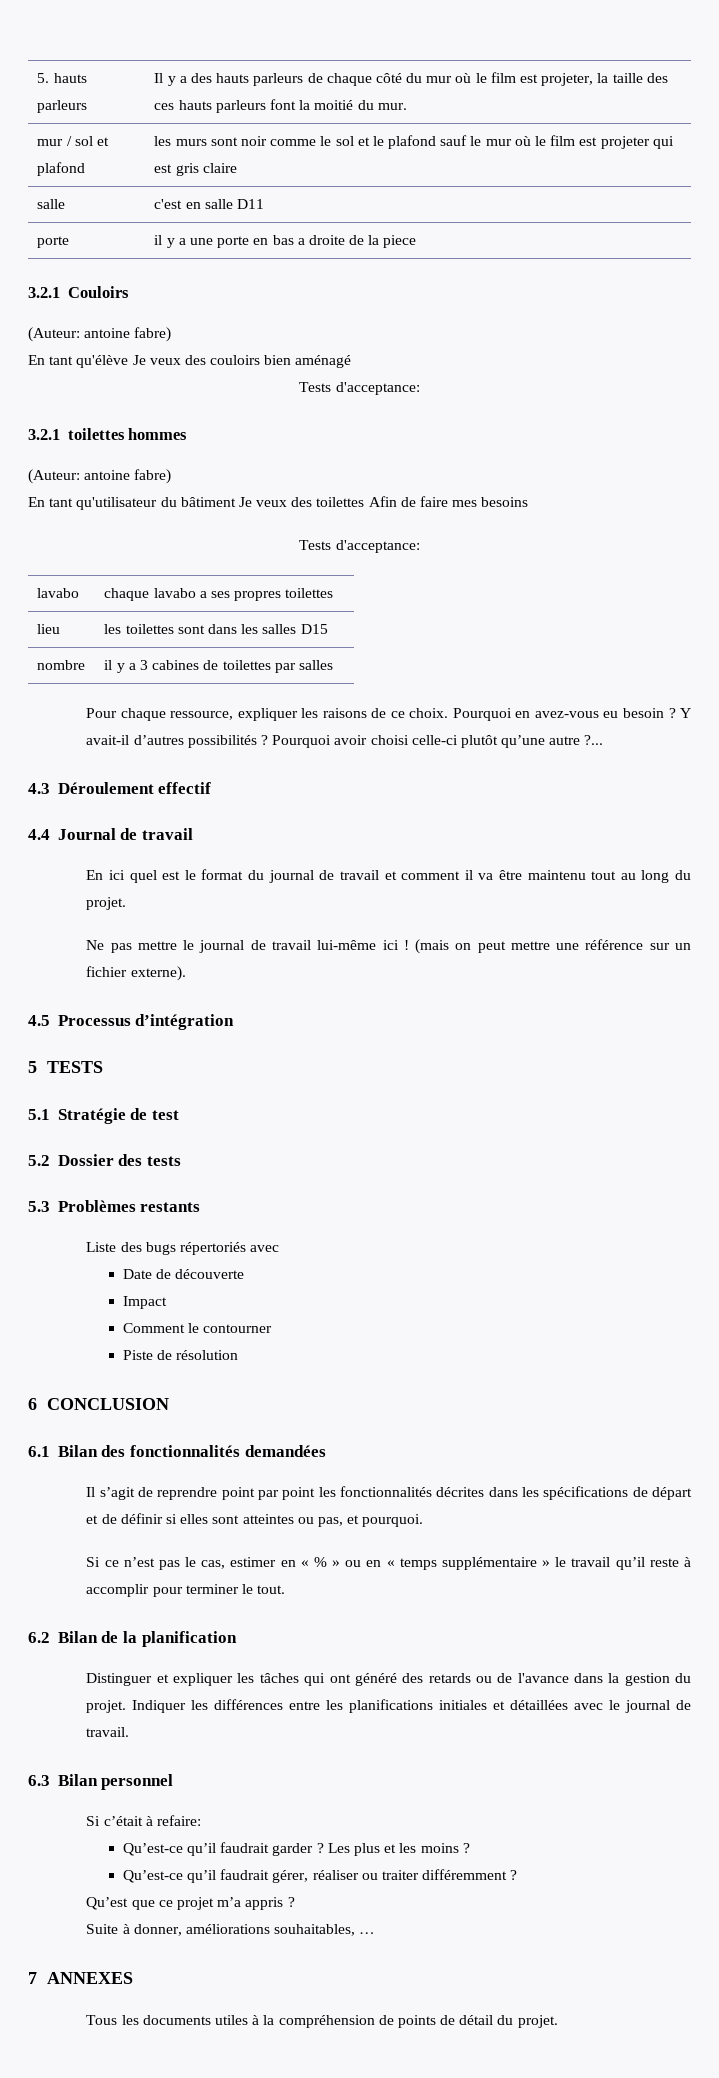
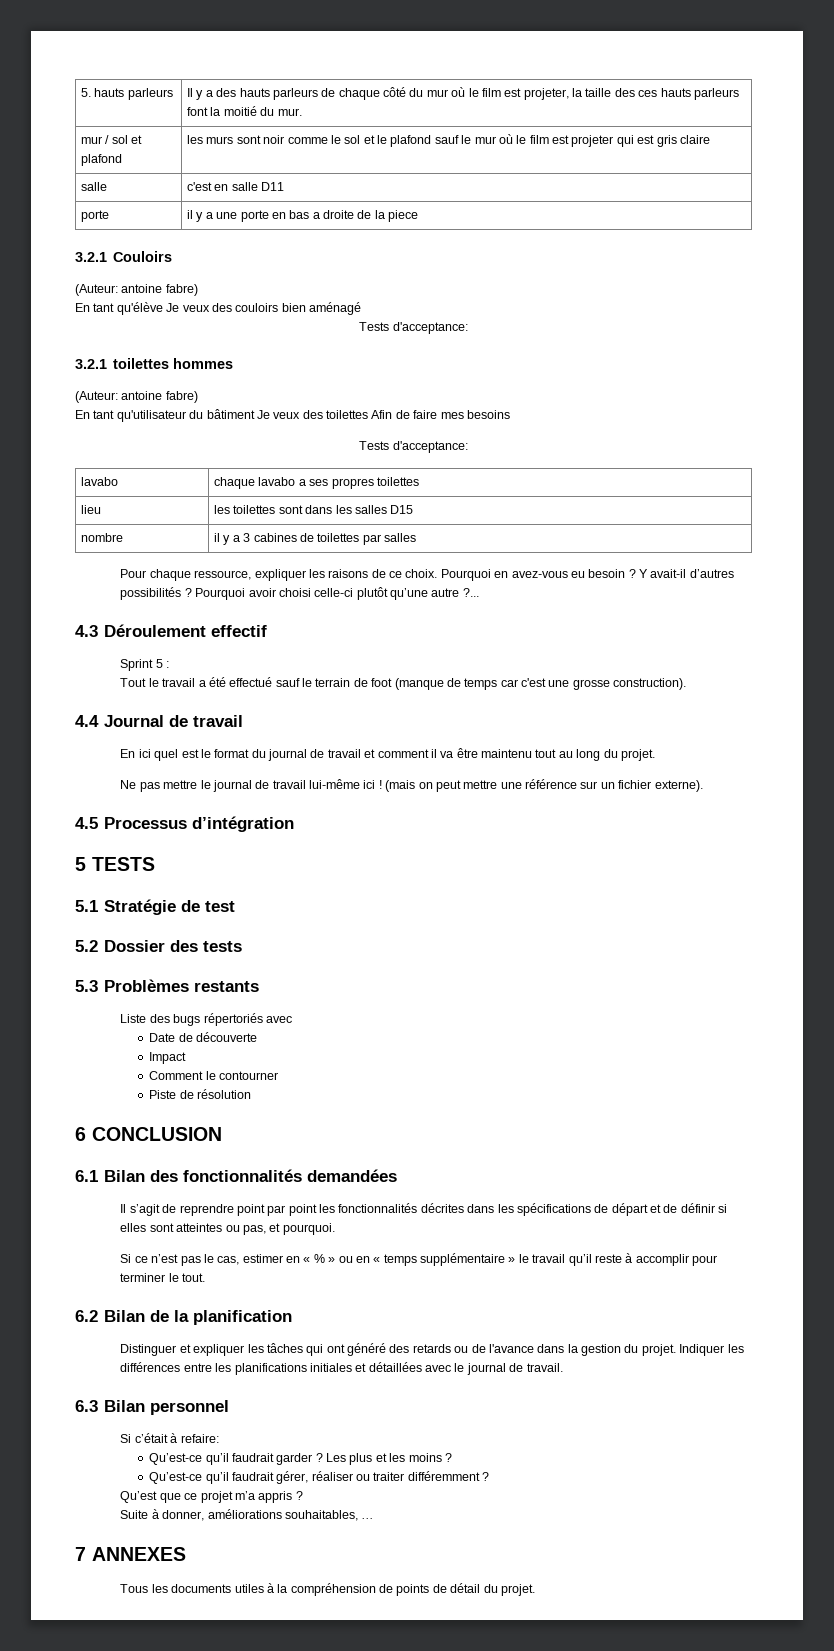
+ Sprint 5 :
+ Tout le travail a été effectué sauf le terrain de foot (manque de temps car c'est une grosse construction).

